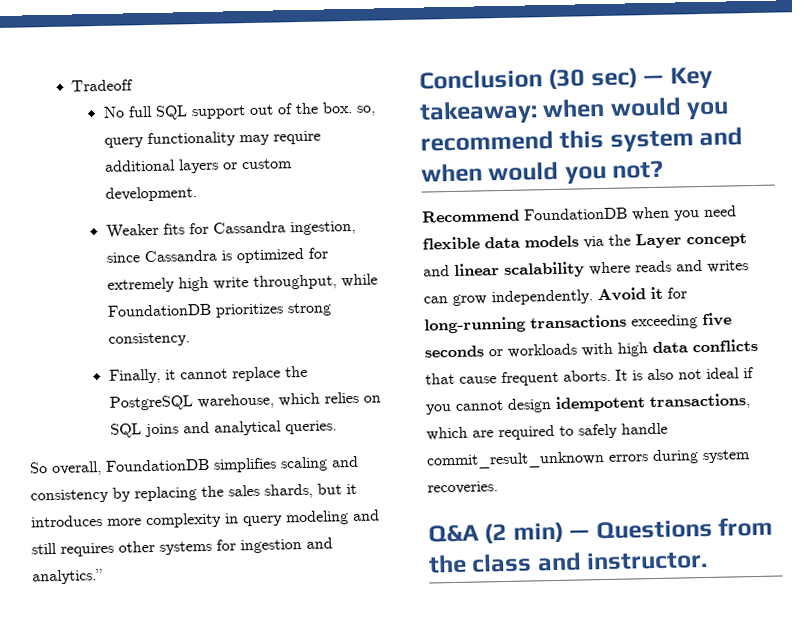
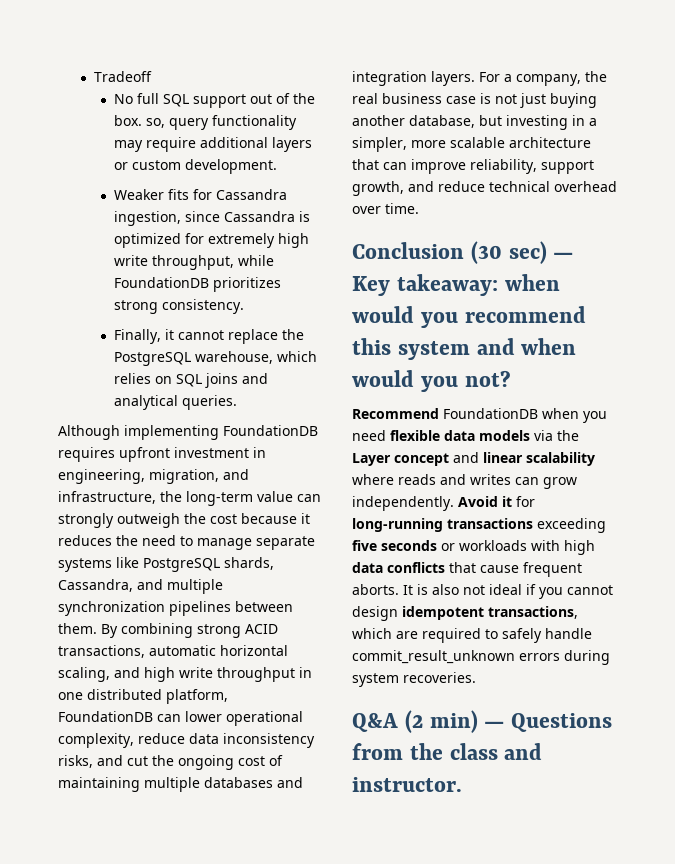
- So overall, FoundationDB simplifies scaling and consistency by replacing the sales shards, but it introduces more complexity in query modeling and still requires other systems for ingestion and analytics.”
+ Although implementing FoundationDB requires upfront investment in engineering, migration, and infrastructure, the long-term value can strongly outweigh the cost because it reduces the need to manage separate systems like PostgreSQL shards, Cassandra, and multiple synchronization pipelines between them. By combining strong ACID transactions, automatic horizontal scaling, and high write throughput in one distributed platform, FoundationDB can lower operational complexity, reduce data inconsistency risks, and cut the ongoing cost of maintaining multiple databases and integration layers. For a company, the real business case is not just buying another database, but investing in a simpler, more scalable architecture that can improve reliability, support growth, and reduce technical overhead over time.

